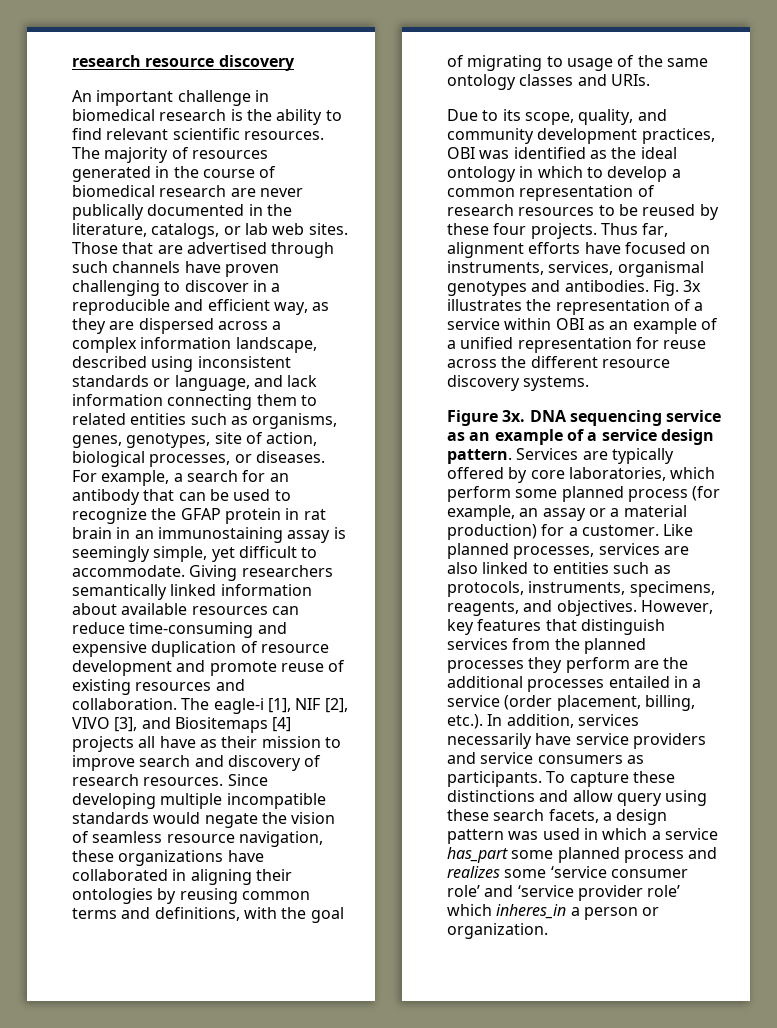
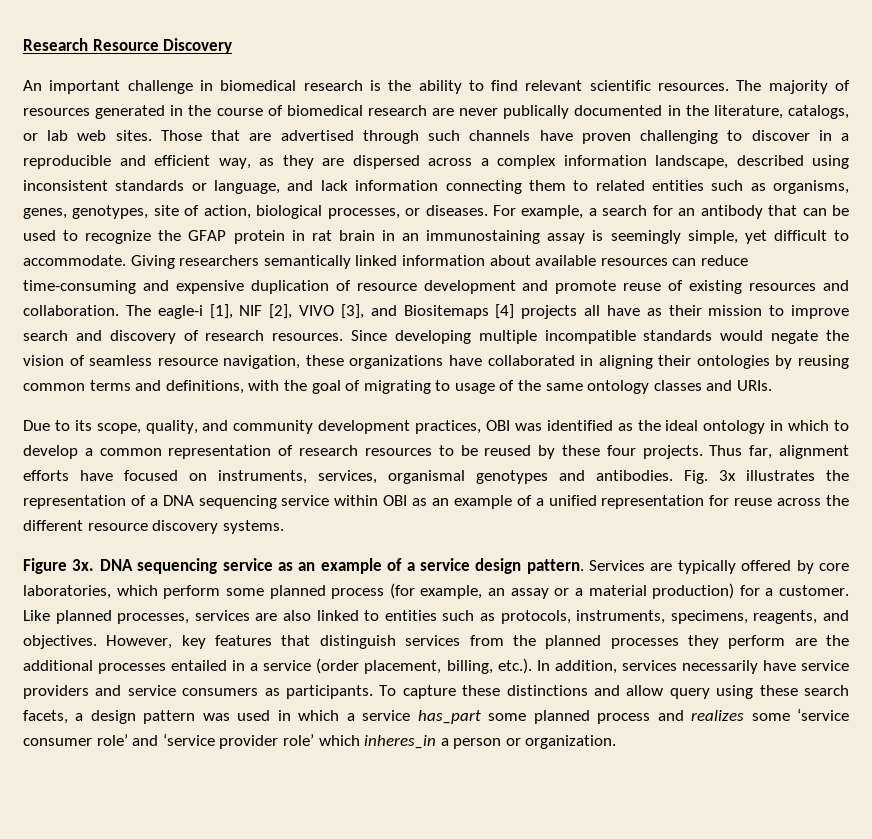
- research resource discovery
+ Research Resource Discovery
- Fig. 3x illustrates the representation of a service within OBI as an example of a unified representation for reuse across the different resource discovery systems.
+ Fig. 3x illustrates the representation of a DNA sequencing service within OBI as an example of a unified representation for reuse across the different resource discovery systems.

